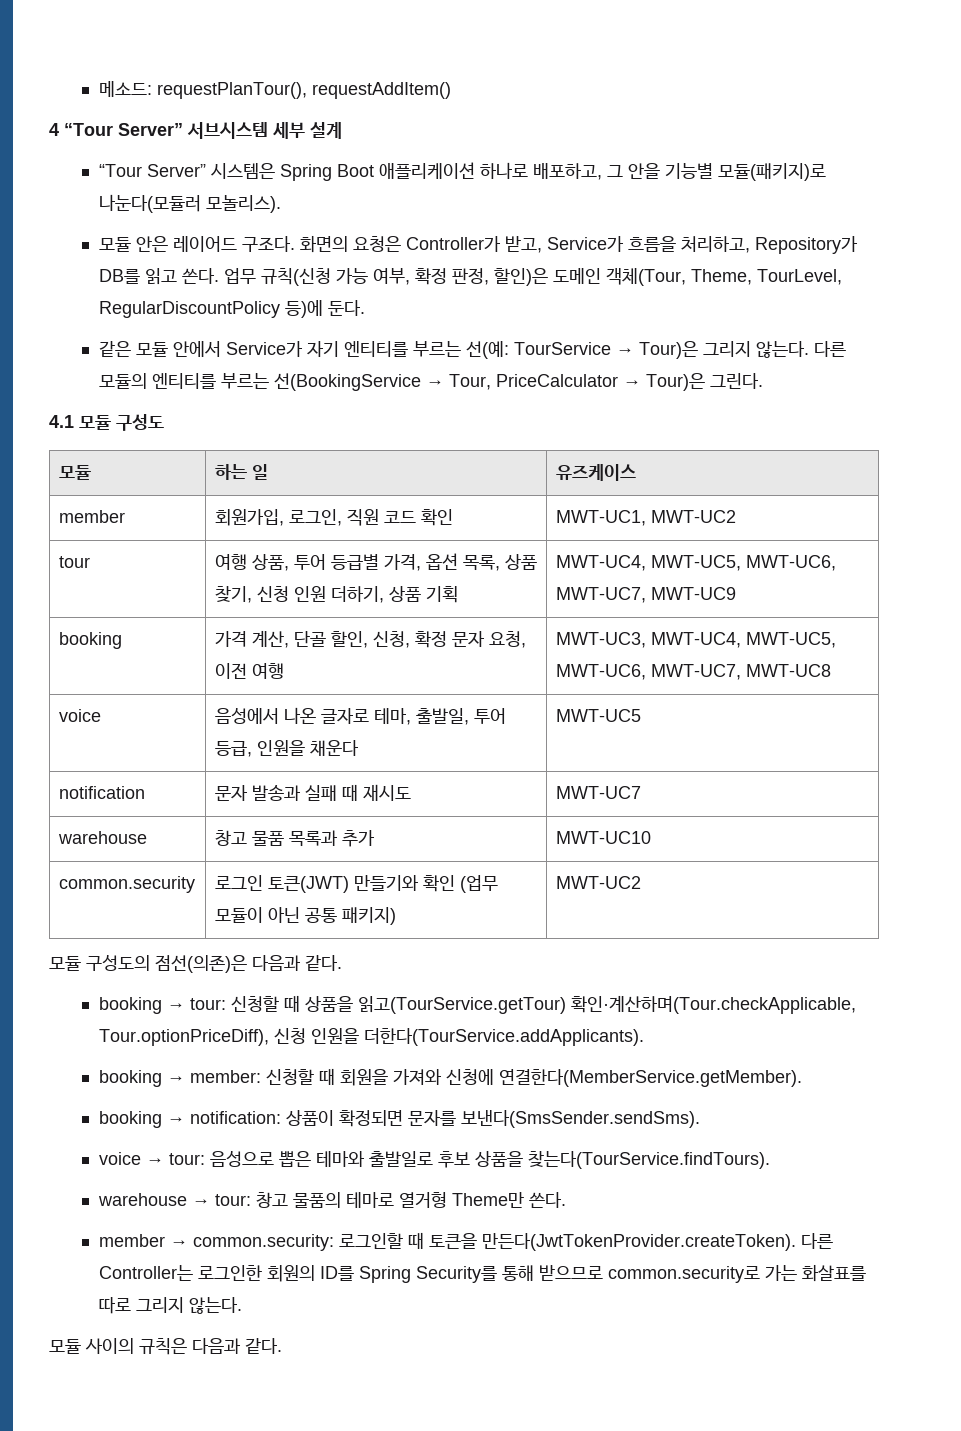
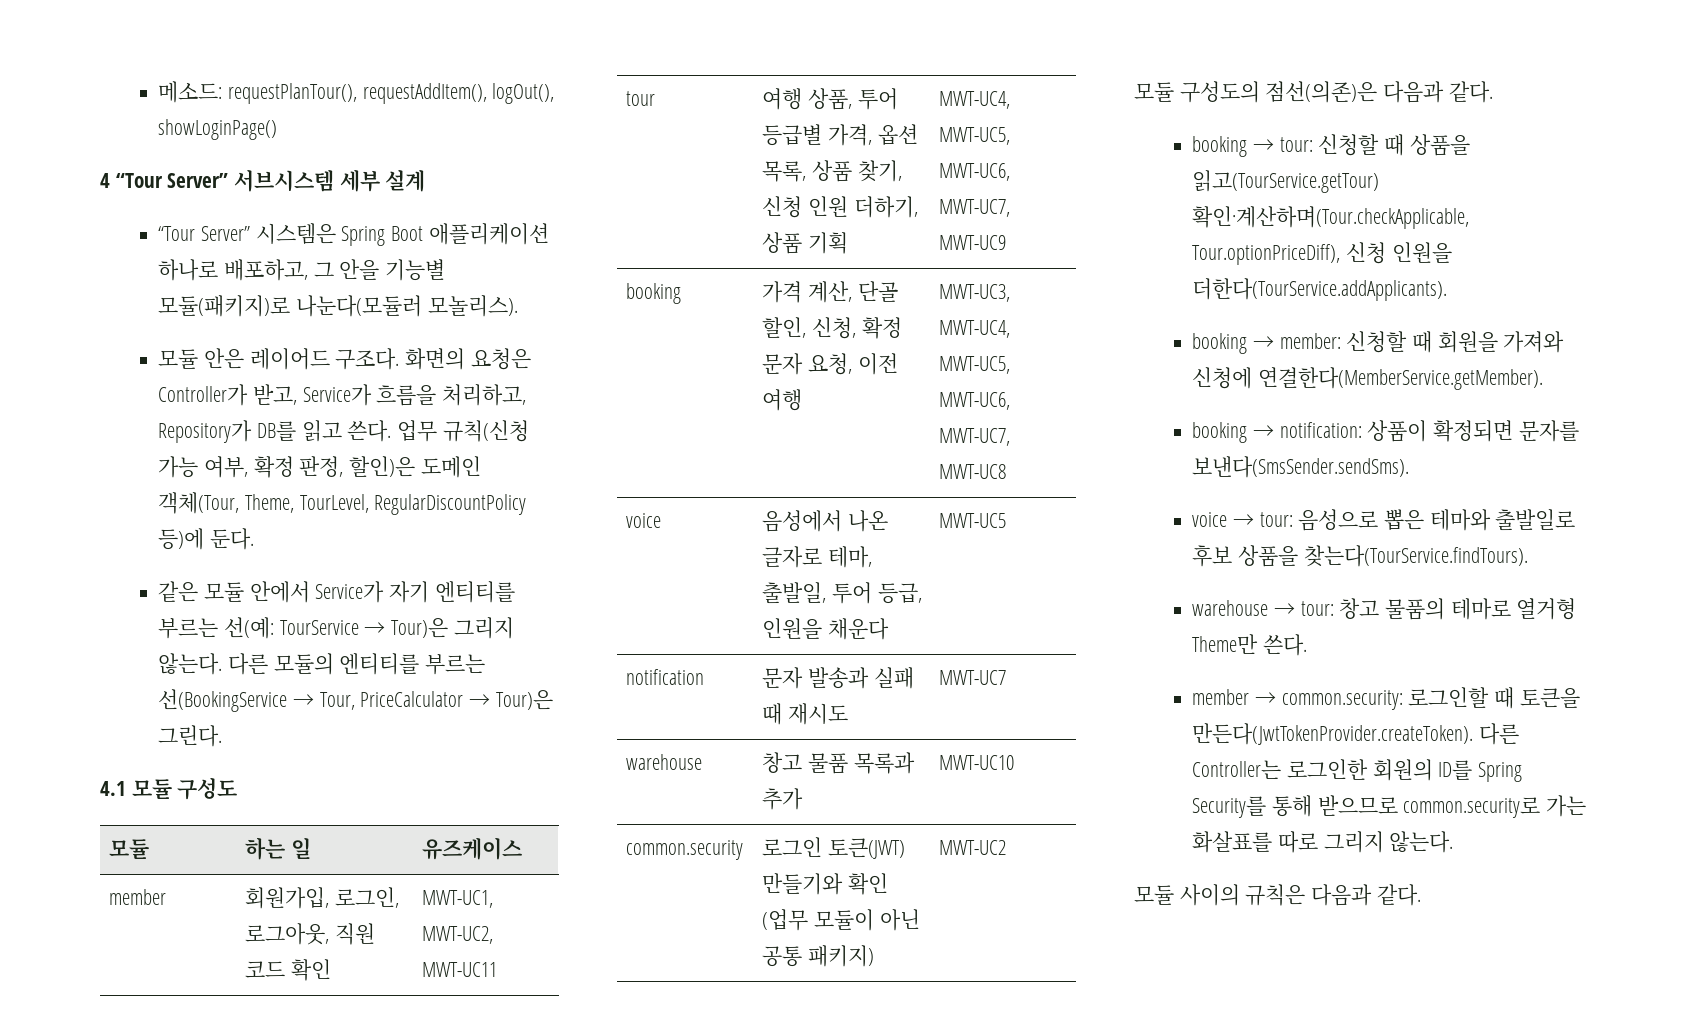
- 메소드: requestPlanTour(), requestAddItem()
+ 메소드: requestPlanTour(), requestAddItem(), logOut(), showLoginPage()
- member | 회원가입, 로그인, 직원 코드 확인 | MWT-UC1, MWT-UC2
+ member | 회원가입, 로그인, 로그아웃, 직원 코드 확인 | MWT-UC1, MWT-UC2, MWT-UC11

